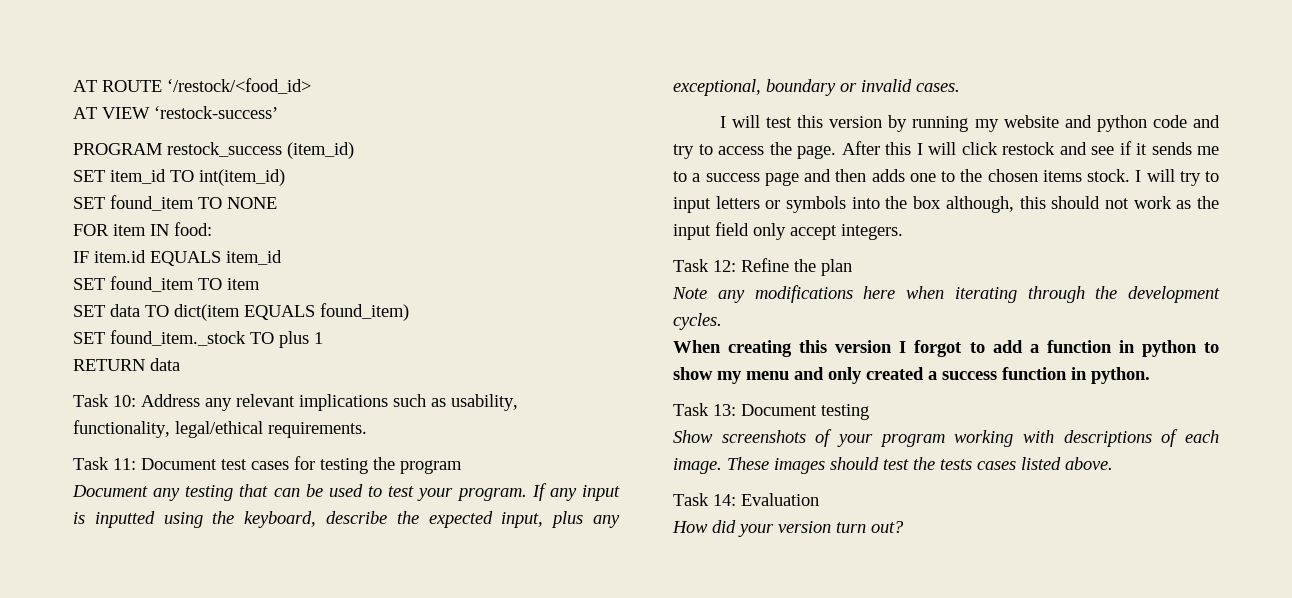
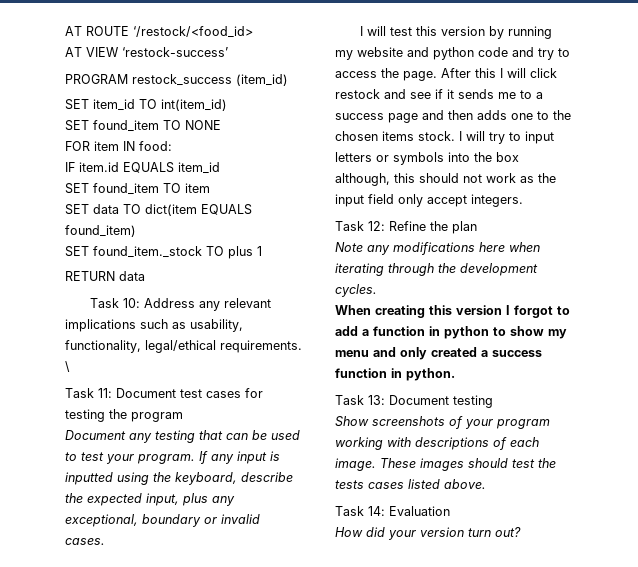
+ \

